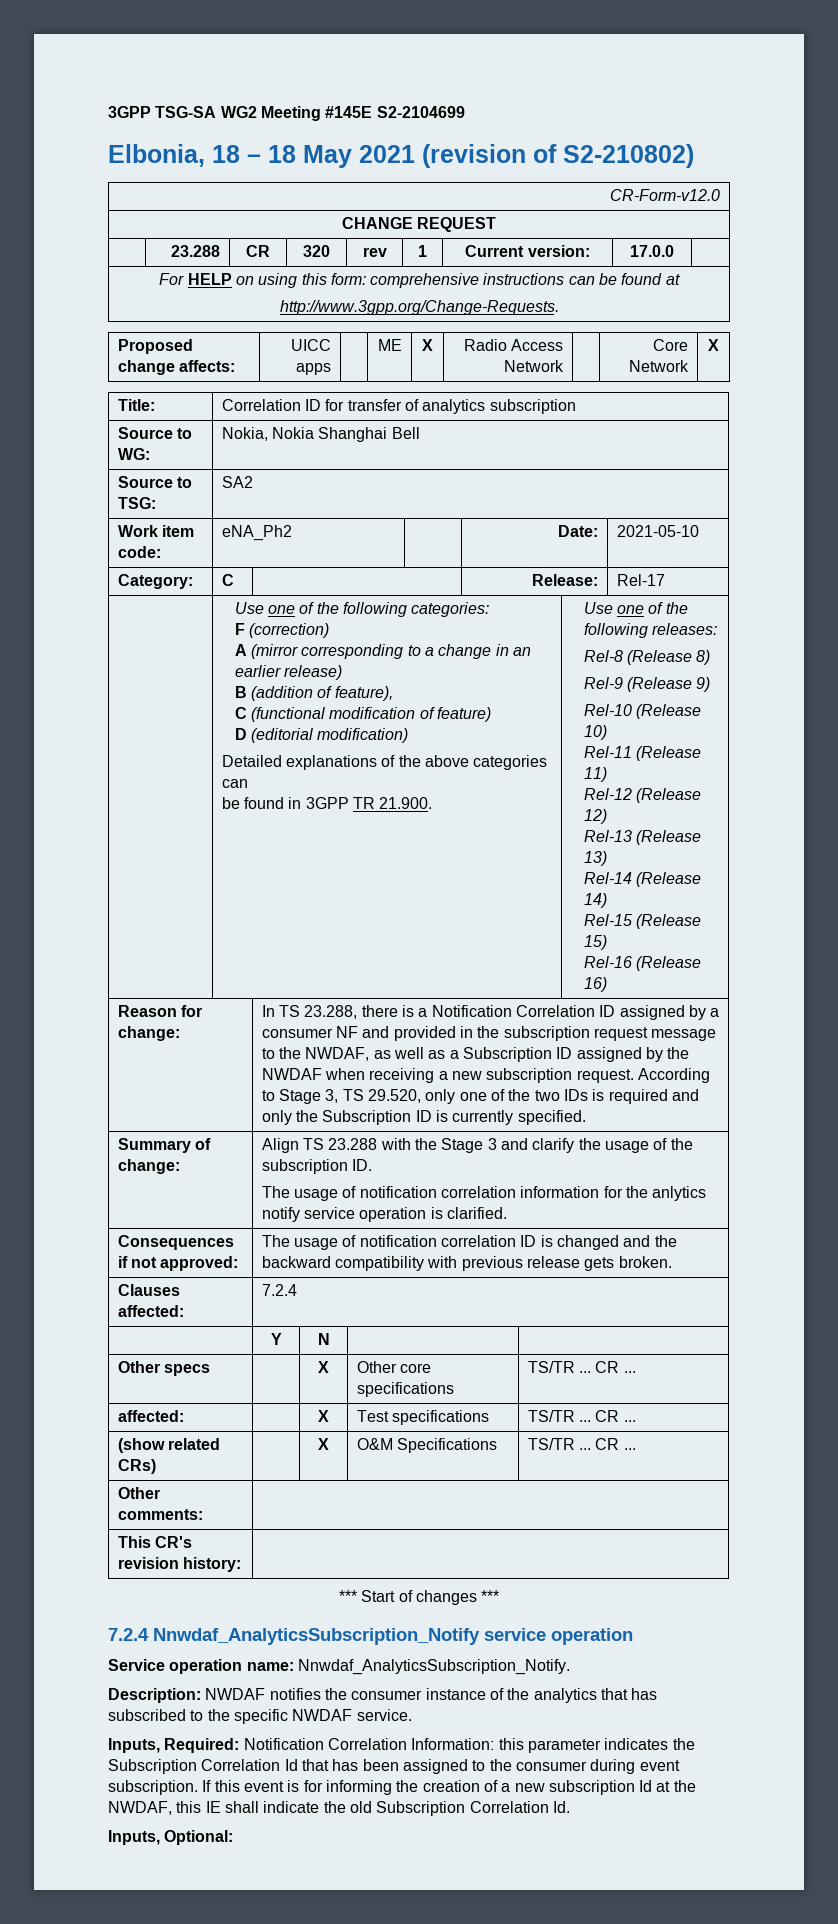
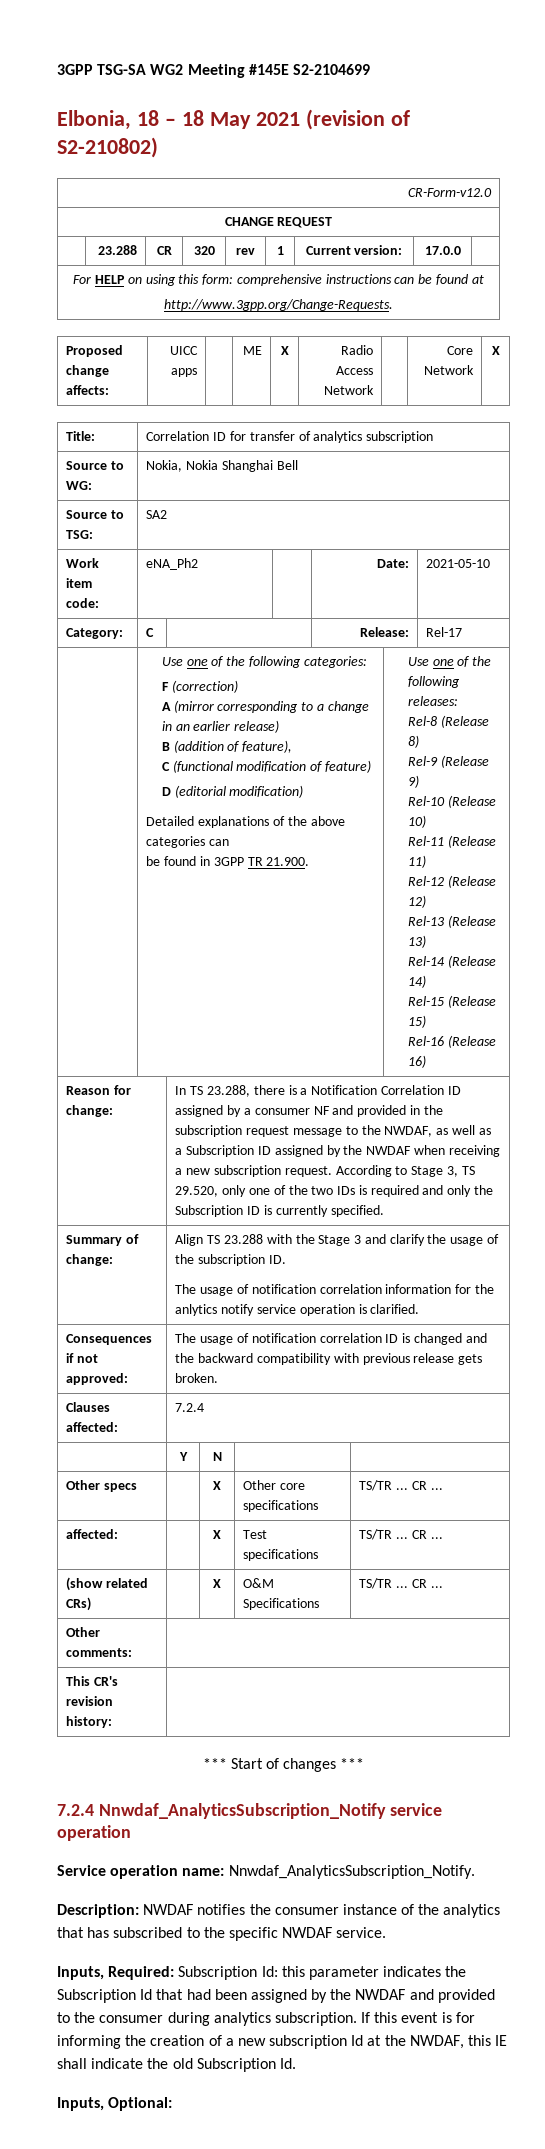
- Inputs, Required: Notification Correlation Information: this parameter indicates the Subscription Correlation Id that has been assigned to the consumer during event subscription.
+ Inputs, Required: Subscription Id: this parameter indicates the Subscription Id that had been assigned by the NWDAF and provided to the consumer during analytics subscription.
- If this event is for informing the creation of a new subscription Id at the NWDAF, this IE shall indicate the old Subscription Correlation Id.
+ If this event is for informing the creation of a new subscription Id at the NWDAF, this IE shall indicate the old Subscription Id.

